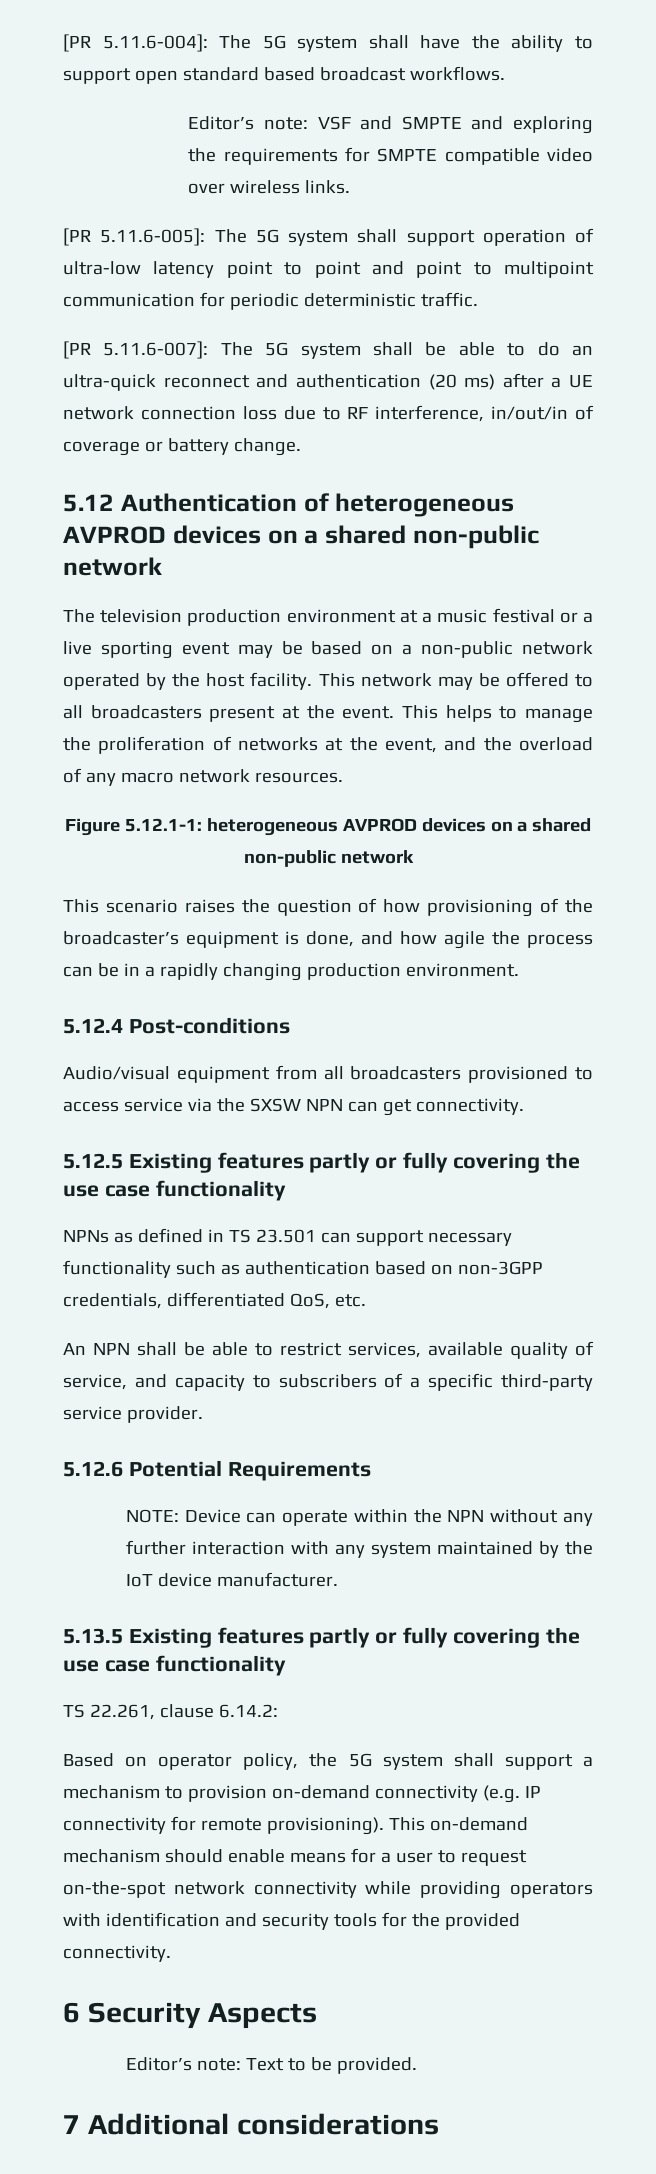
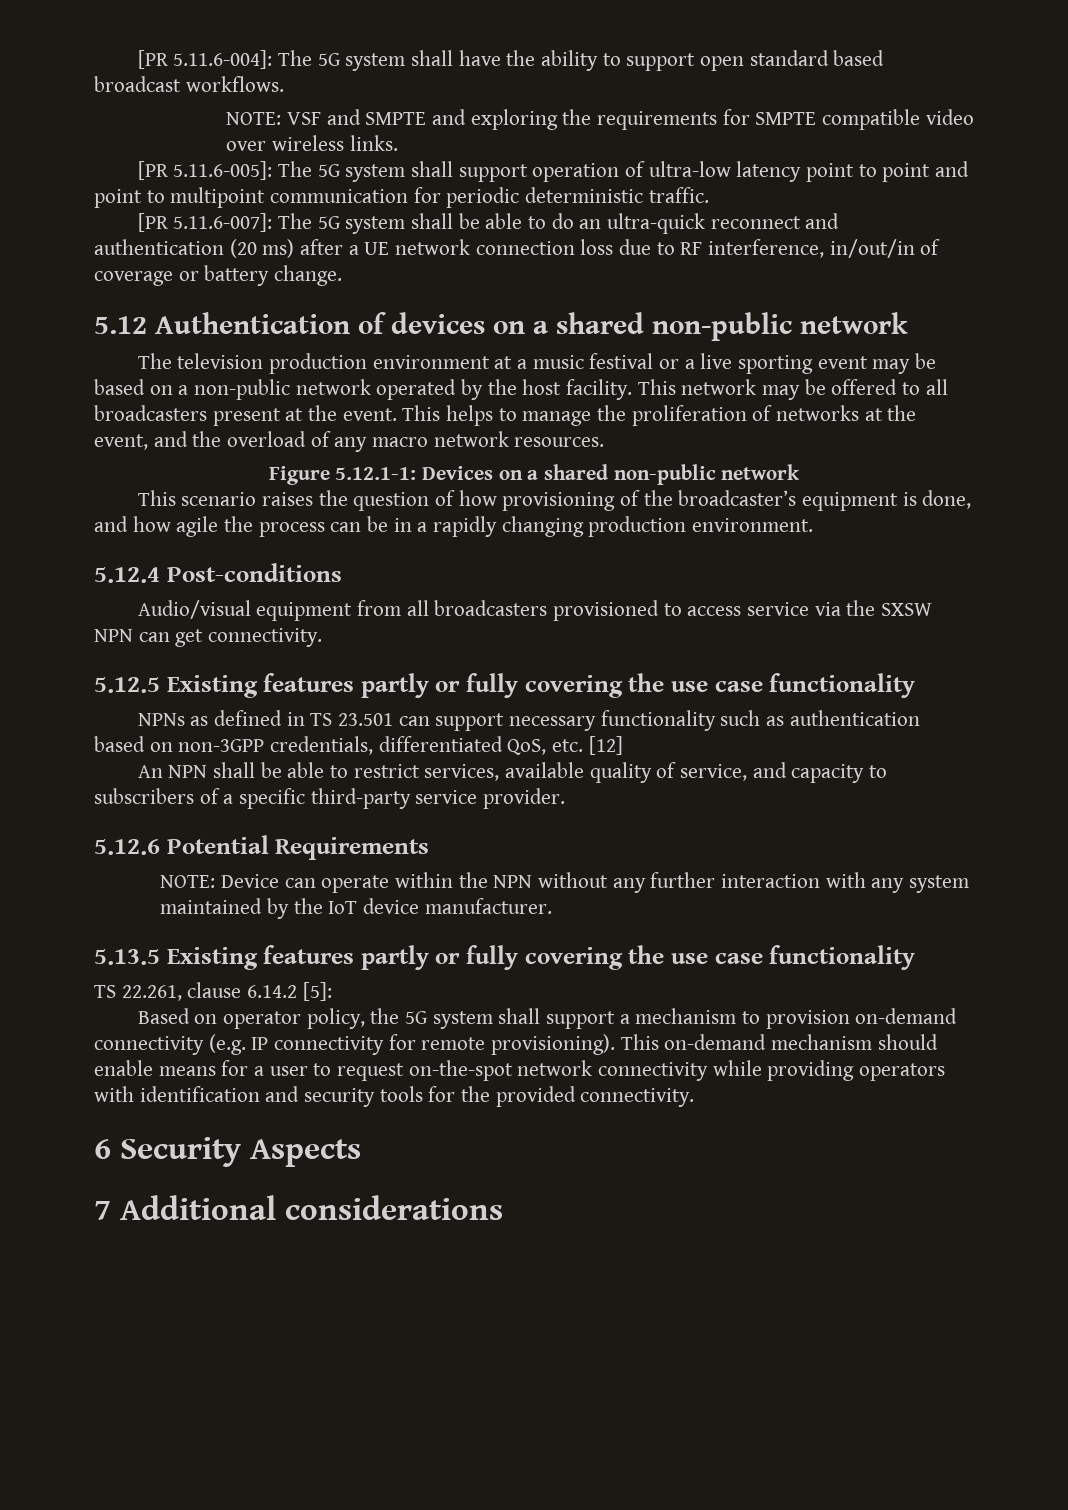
- Editor’s note: VSF and SMPTE and exploring the requirements for SMPTE compatible video over wireless links.
+ NOTE: VSF and SMPTE and exploring the requirements for SMPTE compatible video over wireless links.
- 5.12 Authentication of heterogeneous AVPROD devices on a shared non-public network
+ 5.12 Authentication of devices on a shared non-public network
- Figure 5.12.1-1: heterogeneous AVPROD devices on a shared non-public network
+ Figure 5.12.1-1: Devices on a shared non-public network
- NPNs as defined in TS 23.501 can support necessary functionality such as authentication based on non-3GPP credentials, differentiated QoS, etc.
+ NPNs as defined in TS 23.501 can support necessary functionality such as authentication based on non-3GPP credentials, differentiated QoS, etc. [12]
- TS 22.261, clause 6.14.2:
+ TS 22.261, clause 6.14.2 [5]:
- Editor’s note: Text to be provided.

